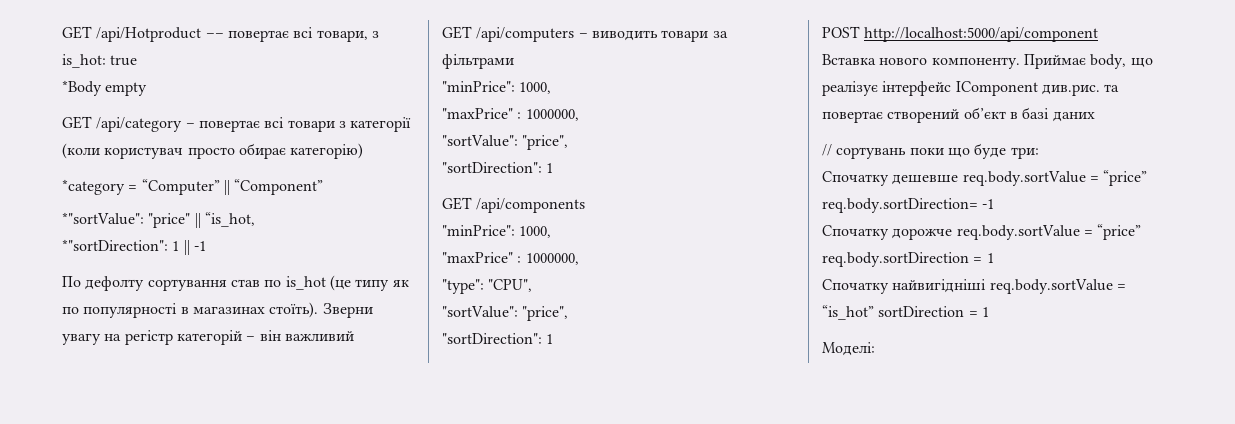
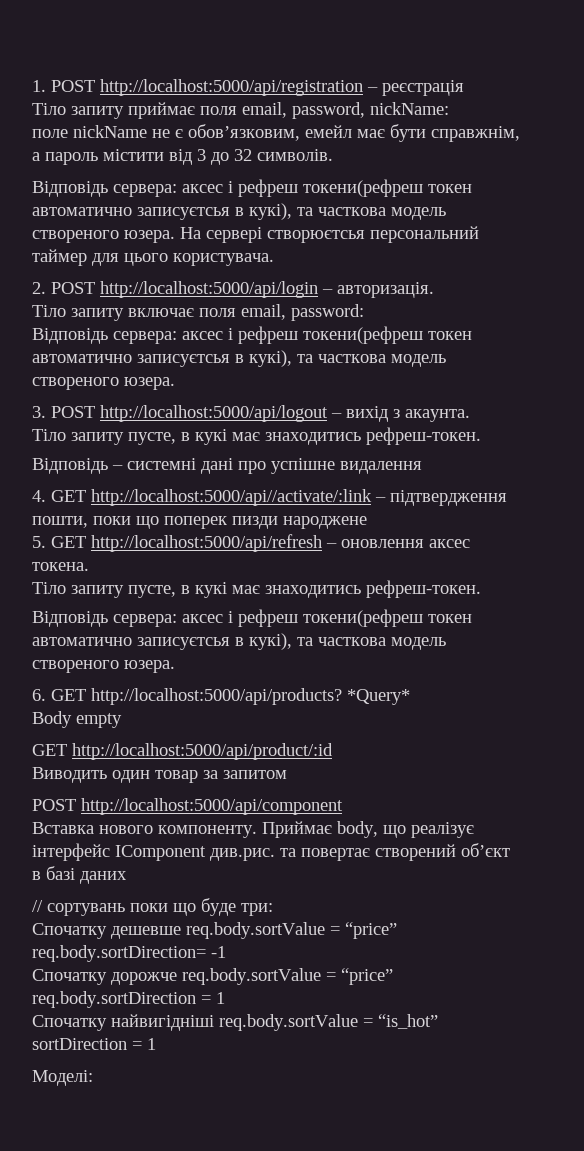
- GET /api/Hotproduct –– повертає всі товари, з is_hot: true
- *Body empty
- GET /api/category – повертає всі товари з категорії (коли користувач просто обирає категорію)
- *category = “Computer” || “Component”
- *"sortValue": "price" || “is_hot,
- *"sortDirection": 1 || -1
- По дефолту сортування став по is_hot (це типу як по популярності в магазинах стоїть). Зверни увагу на регістр категорій – він важливий
- GET /api/computers – виводить товари за фільтрами
- "minPrice": 1000,
- "maxPrice" : 1000000,
- "sortValue": "price",
- "sortDirection": 1
- GET /api/components
- "minPrice": 1000,
- "maxPrice" : 1000000,
- "type": "CPU",
- "sortValue": "price",
- "sortDirection": 1
+ 1. POST http://localhost:5000/api/registration – реєстрація
+ Тіло запиту приймає поля email, password, nickName:
+ поле nickName не є обов’язковим, емейл має бути справжнім, а пароль містити від 3 до 32 символів.
+ Відповідь сервера: аксес і рефреш токени(рефреш токен автоматично записуєтсья в кукі), та часткова модель створеного юзера. На сервері створюєтсья персональний таймер для цього користувача.
+ 2. POST http://localhost:5000/api/login – авторизація.
+ Тіло запиту включає поля email, password:
+ Відповідь сервера: аксес і рефреш токени(рефреш токен автоматично записуєтсья в кукі), та часткова модель створеного юзера.
+ 3. POST http://localhost:5000/api/logout – вихід з акаунта.
+ Тіло запиту пусте, в кукі має знаходитись рефреш-токен.
+ Відповідь – системні дані про успішне видалення
+ 4. GET http://localhost:5000/api//activate/:link – підтвердження пошти, поки що поперек пизди народжене
+ 5. GET http://localhost:5000/api/refresh – оновлення аксес токена.
+ Тіло запиту пусте, в кукі має знаходитись рефреш-токен.
+ Відповідь сервера: аксес і рефреш токени(рефреш токен автоматично записуєтсья в кукі), та часткова модель створеного юзера.
+ 6. GET http://localhost:5000/api/products? *Query*
+ Body empty
+ GET http://localhost:5000/api/product/:id
+ Виводить один товар за запитом

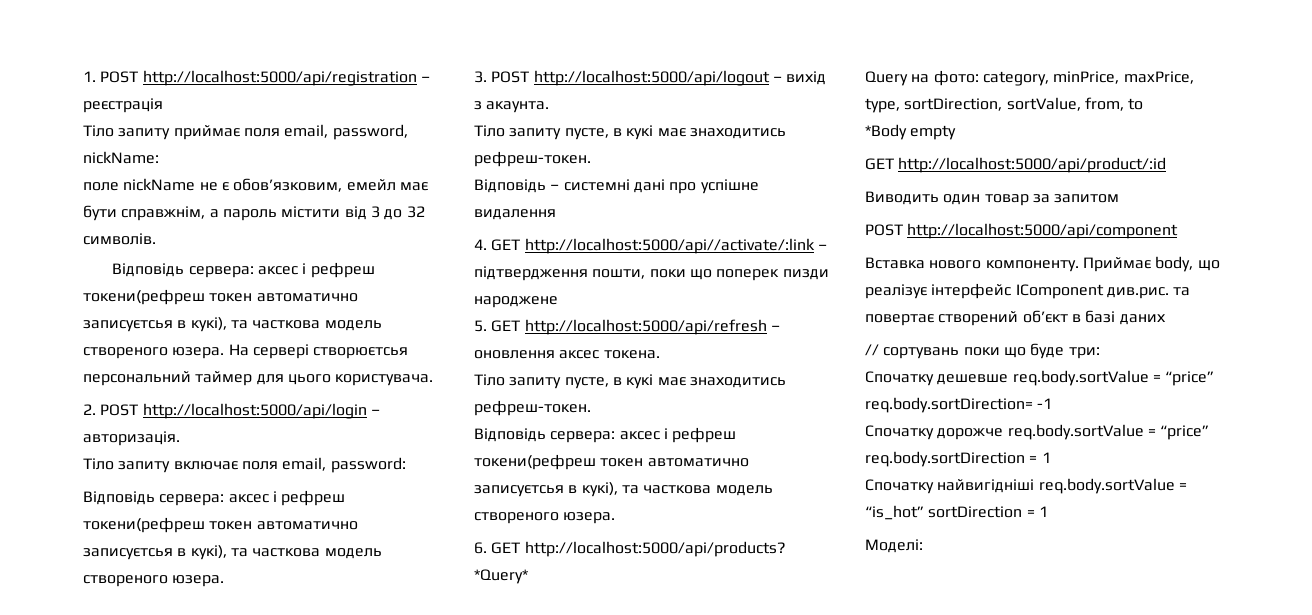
- Body empty
+ Query на фото: category, minPrice, maxPrice, type, sortDirection, sortValue, from, to
+ *Body empty

